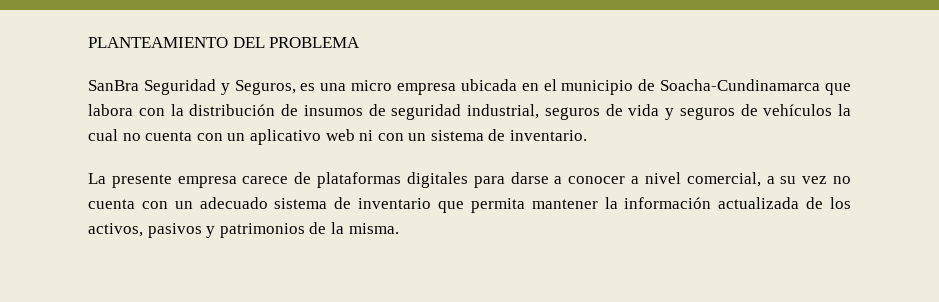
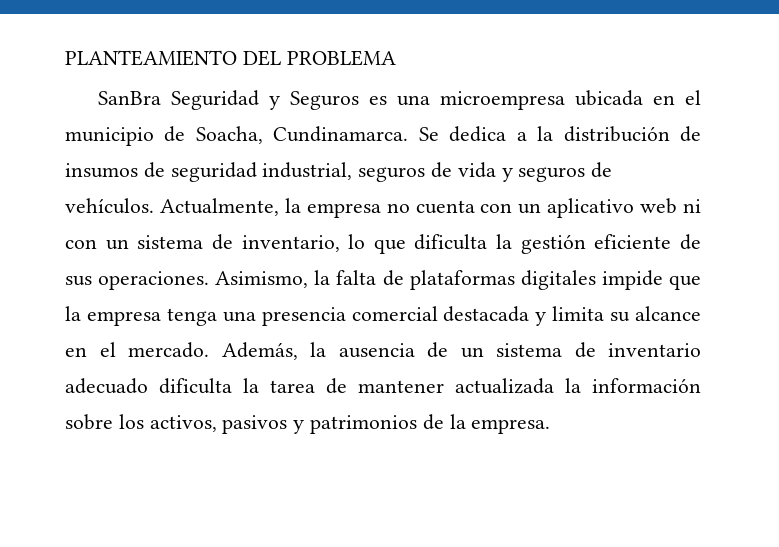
- SanBra Seguridad y Seguros, es una micro empresa ubicada en el municipio de Soacha-Cundinamarca que labora con la distribución de insumos de seguridad industrial, seguros de vida y seguros de vehículos la cual no cuenta con un aplicativo web ni con un sistema de inventario.
- La presente empresa carece de plataformas digitales para darse a conocer a nivel comercial, a su vez no cuenta con un adecuado sistema de inventario que permita mantener la información actualizada de los activos, pasivos y patrimonios de la misma.
+ SanBra Seguridad y Seguros es una microempresa ubicada en el municipio de Soacha, Cundinamarca. Se dedica a la distribución de insumos de seguridad industrial, seguros de vida y seguros de vehículos. Actualmente, la empresa no cuenta con un aplicativo web ni con un sistema de inventario, lo que dificulta la gestión eficiente de sus operaciones. Asimismo, la falta de plataformas digitales impide que la empresa tenga una presencia comercial destacada y limita su alcance en el mercado. Además, la ausencia de un sistema de inventario adecuado dificulta la tarea de mantener actualizada la información sobre los activos, pasivos y patrimonios de la empresa.

